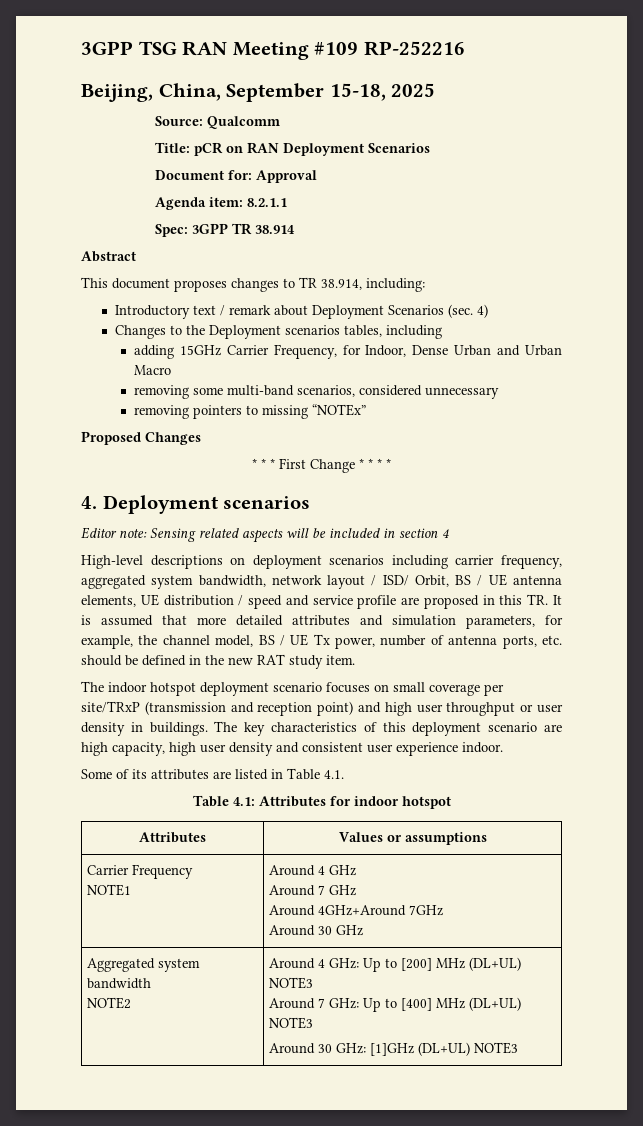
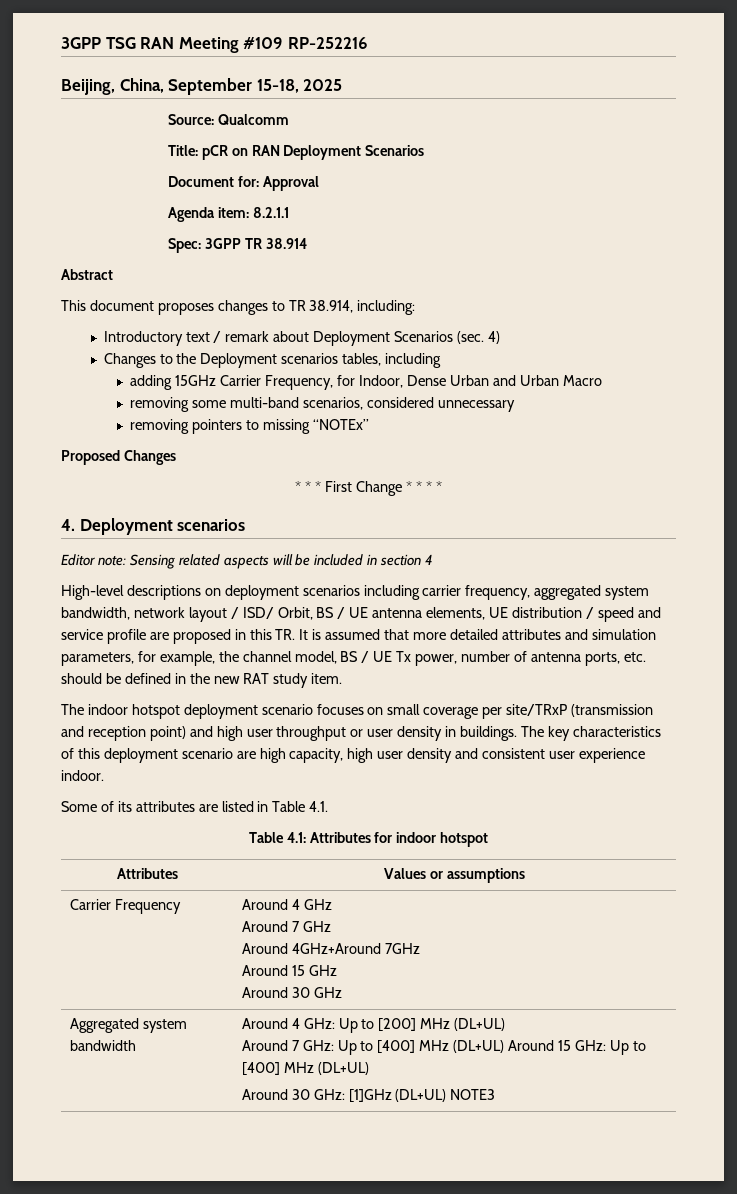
- Carrier Frequency
- NOTE1 | Around 4 GHz
+ Carrier Frequency | Around 4 GHz
  Around 7 GHz
  Around 4GHz+Around 7GHz
+ Around 15 GHz
- Aggregated system bandwidth
- NOTE2 | Around 4 GHz: Up to [200] MHz (DL+UL) NOTE3
- Around 7 GHz: Up to [400] MHz (DL+UL) NOTE3
+ Aggregated system bandwidth | Around 4 GHz: Up to [200] MHz (DL+UL)
+ Around 7 GHz: Up to [400] MHz (DL+UL) Around 15 GHz: Up to [400] MHz (DL+UL)

